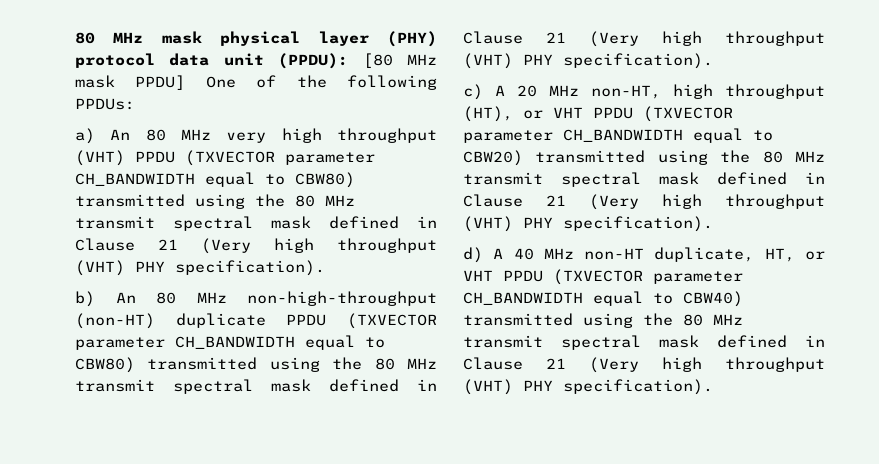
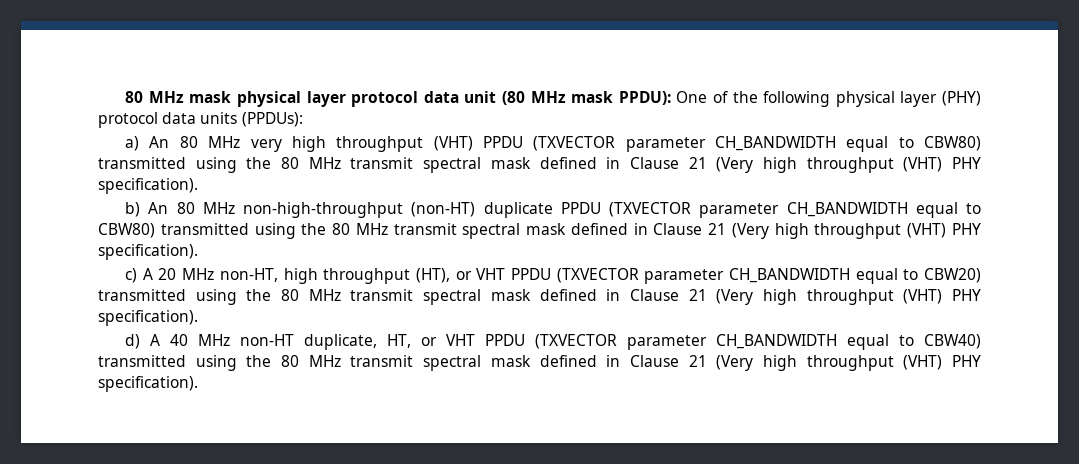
- 80 MHz mask physical layer (PHY) protocol data unit (PPDU): [80 MHz mask PPDU] One of the following PPDUs:
+ 80 MHz mask physical layer protocol data unit (80 MHz mask PPDU): One of the following physical layer (PHY) protocol data units (PPDUs):

